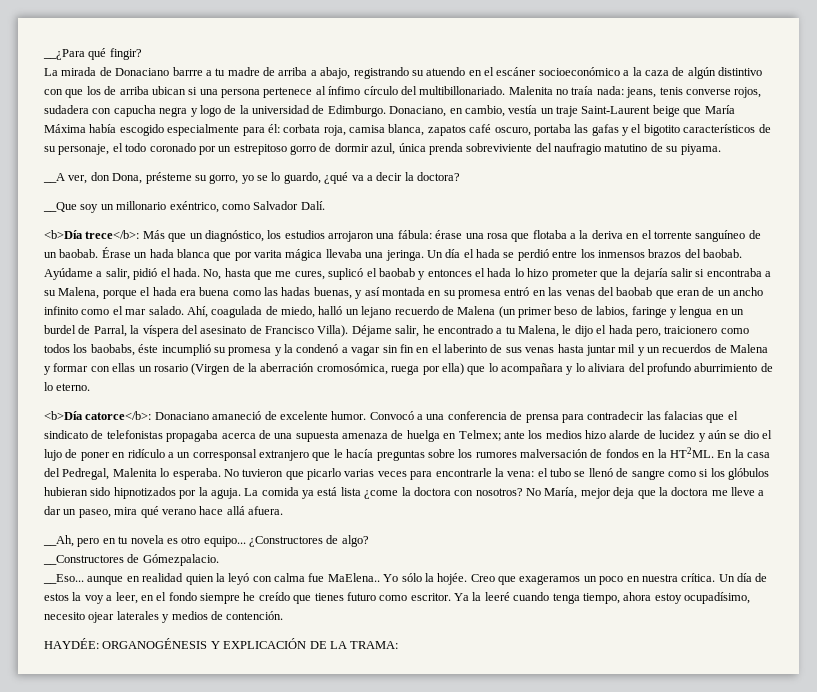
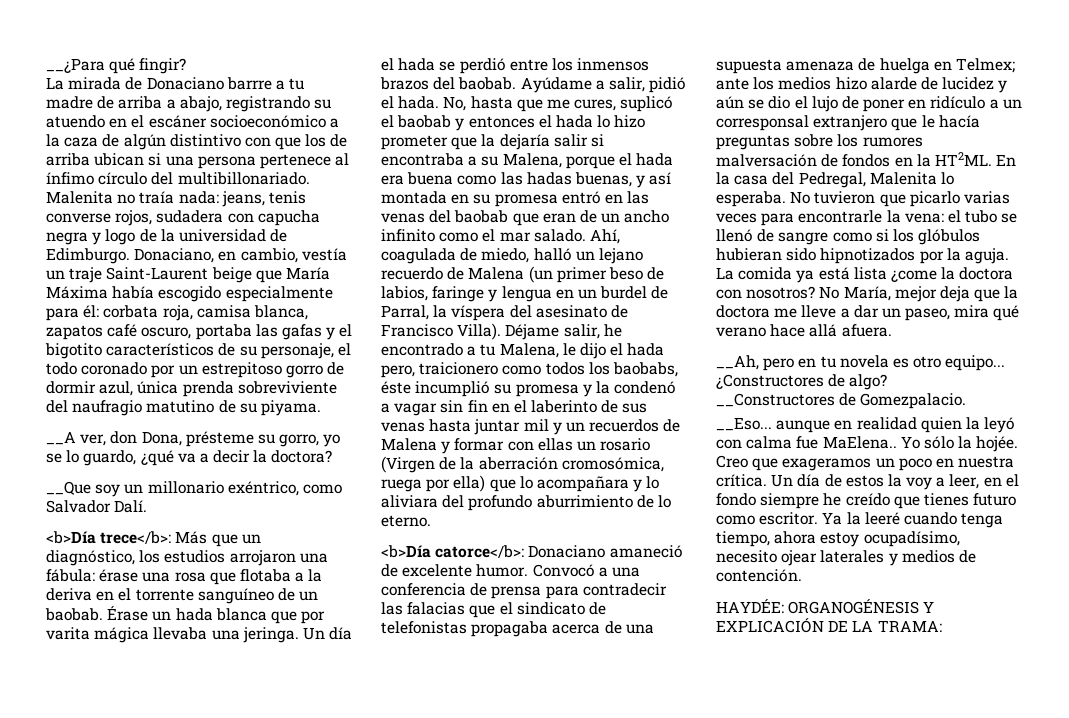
- __Constructores de Gómezpalacio.
+ __Constructores de Gomezpalacio.

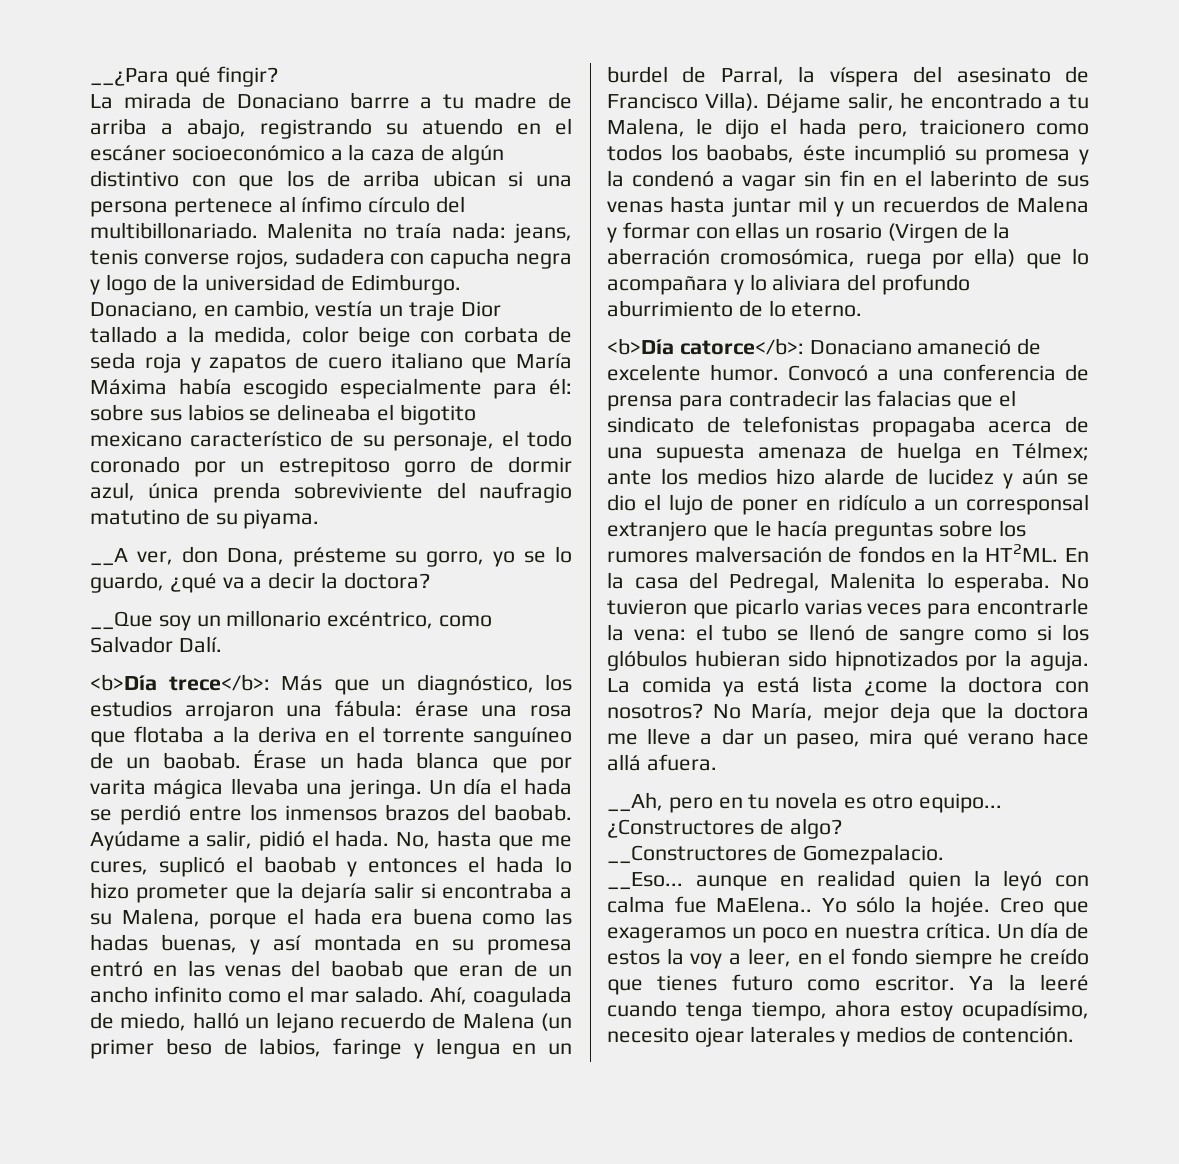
- Donaciano, en cambio, vestía un traje Saint-Laurent beige que María Máxima había escogido especialmente para él: corbata roja, camisa blanca, zapatos café oscuro, portaba las gafas y el bigotito característicos de su personaje, el todo coronado por un estrepitoso gorro de dormir azul, única prenda sobreviviente del naufragio matutino de su piyama.
+ Donaciano, en cambio, vestía un traje Dior tallado a la medida, color beige con corbata de seda roja y zapatos de cuero italiano que María Máxima había escogido especialmente para él: sobre sus labios se delineaba el bigotito mexicano característico de su personaje, el todo coronado por un estrepitoso gorro de dormir azul, única prenda sobreviviente del naufragio matutino de su piyama.
- __Que soy un millonario exéntrico, como Salvador Dalí.
+ __Que soy un millonario excéntrico, como Salvador Dalí.
- Convocó a una conferencia de prensa para contradecir las falacias que el sindicato de telefonistas propagaba acerca de una supuesta amenaza de huelga en Telmex; ante los medios hizo alarde de lucidez y aún se dio el lujo de poner en ridículo a un corresponsal extranjero que le hacía preguntas sobre los rumores malversación de fondos en la HT2ML.
+ Convocó a una conferencia de prensa para contradecir las falacias que el sindicato de telefonistas propagaba acerca de una supuesta amenaza de huelga en Télmex; ante los medios hizo alarde de lucidez y aún se dio el lujo de poner en ridículo a un corresponsal extranjero que le hacía preguntas sobre los rumores malversación de fondos en la HT2ML.
- HAYDÉE: ORGANOGÉNESIS Y EXPLICACIÓN DE LA TRAMA:

